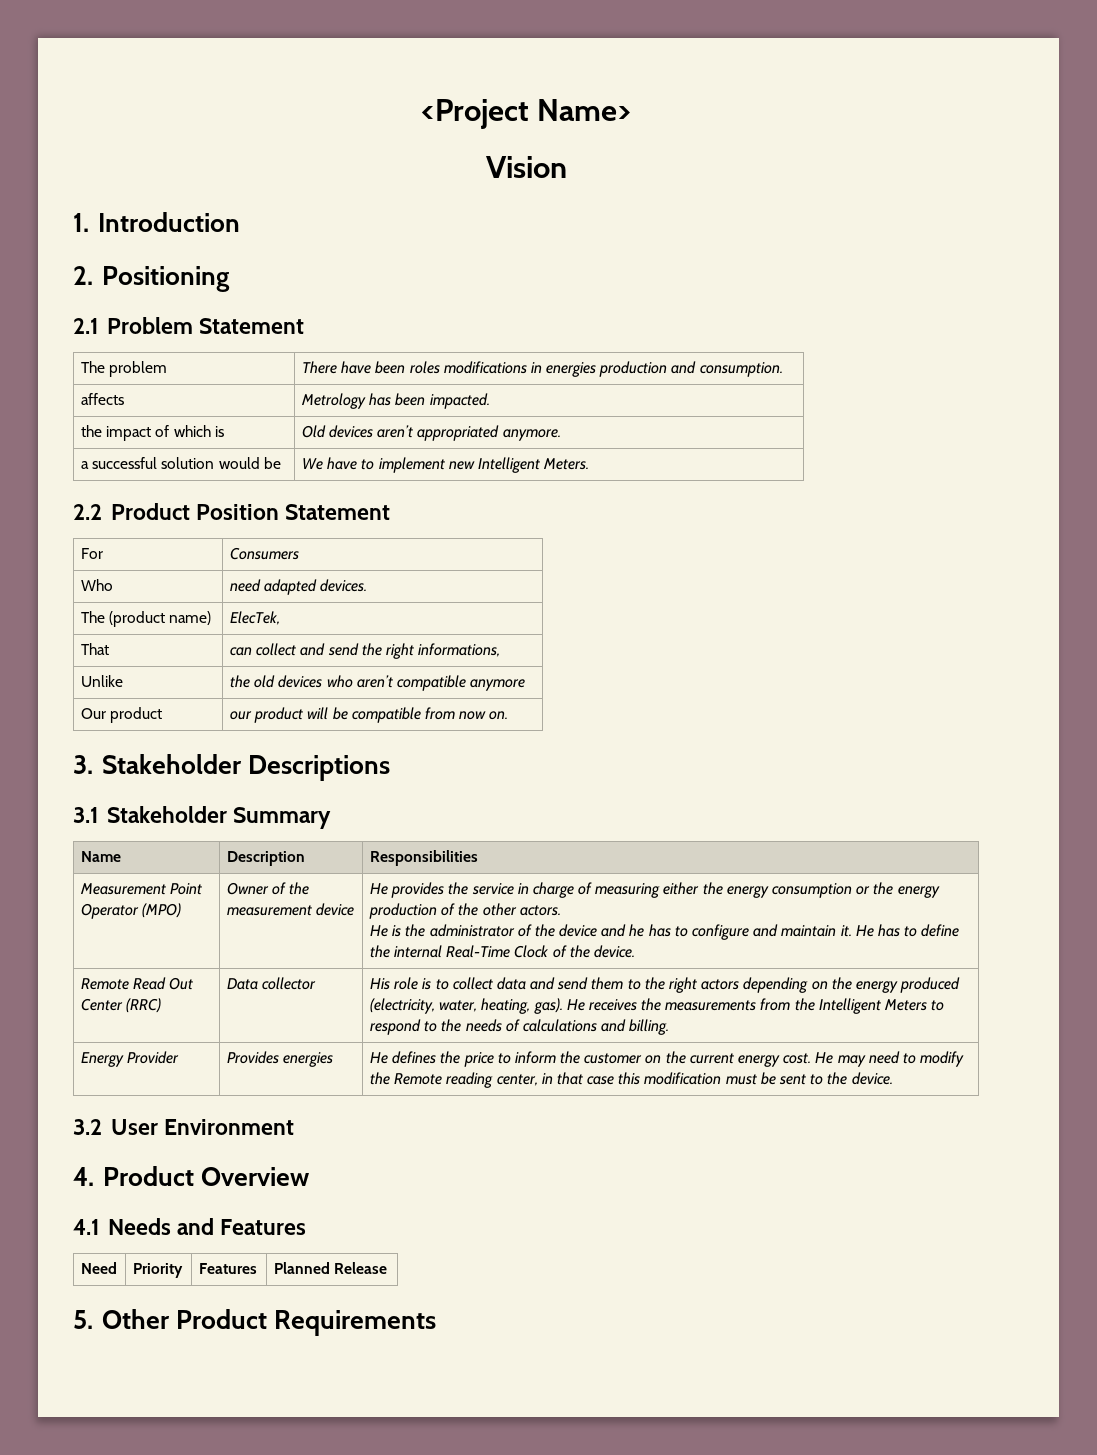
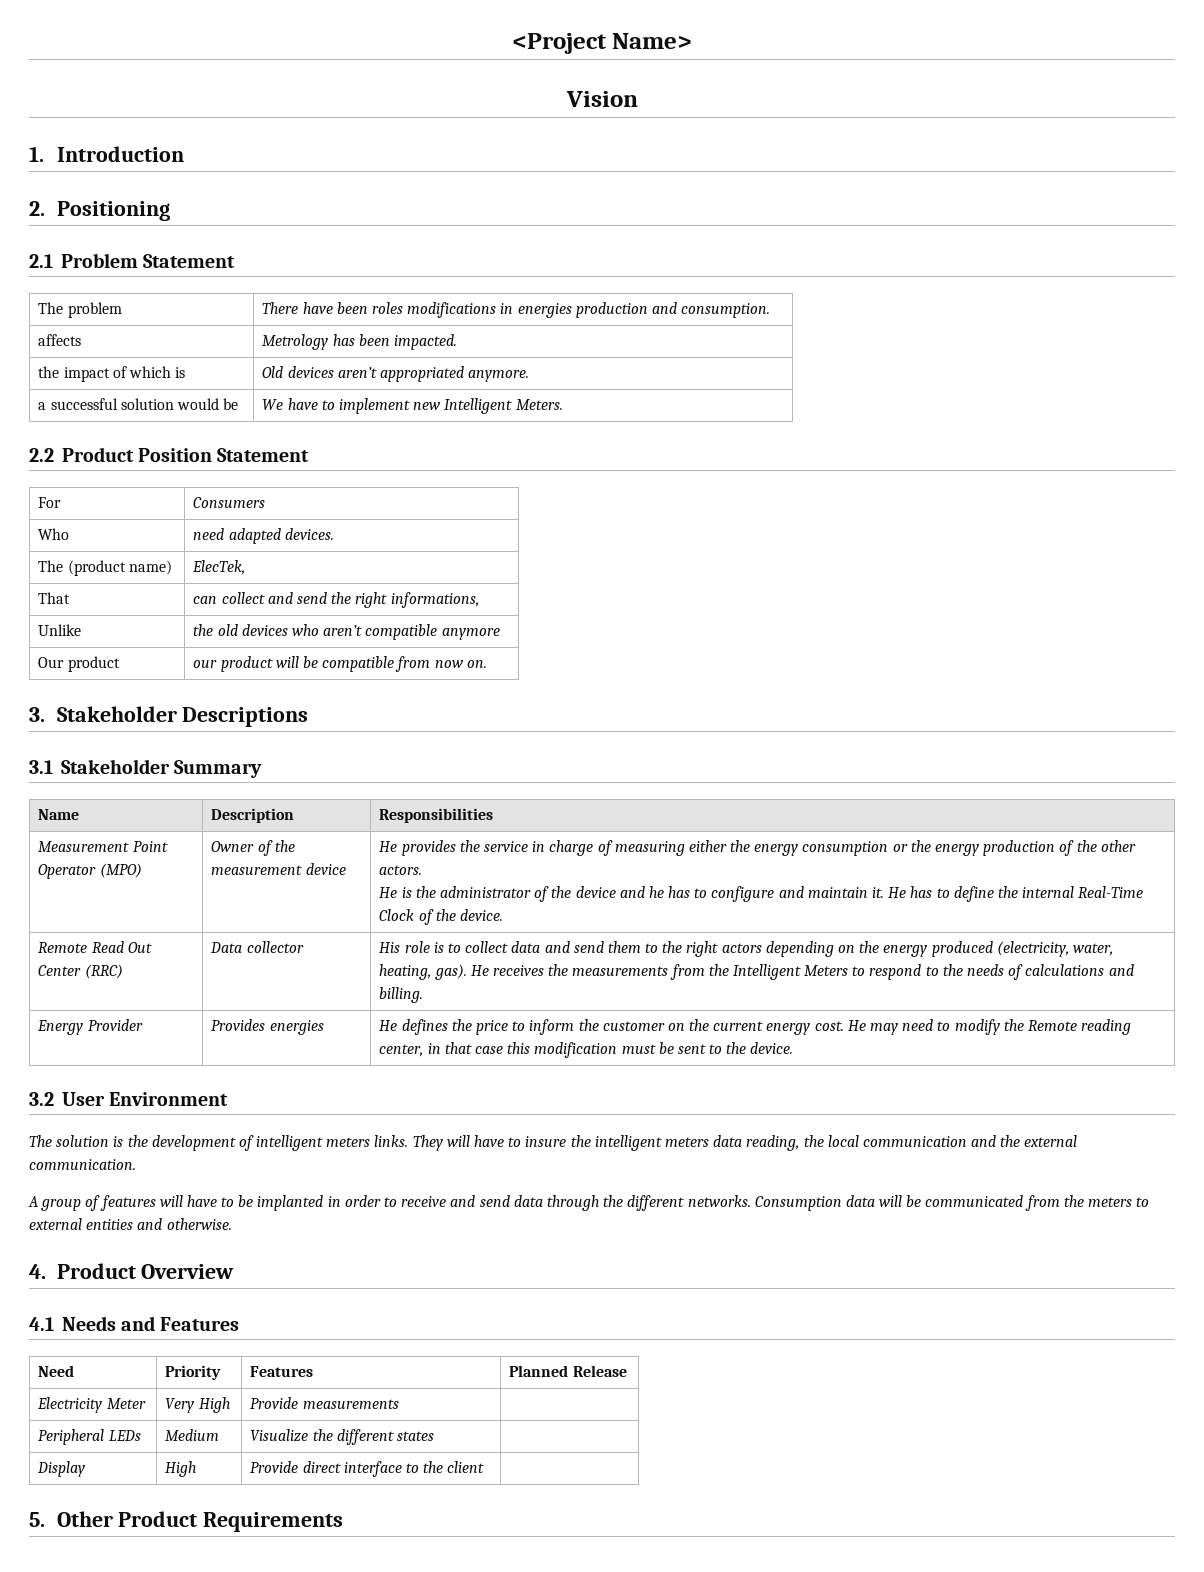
+ The solution is the development of intelligent meters links. They will have to insure the intelligent meters data reading, the local communication and the external communication.
+ A group of features will have to be implanted in order to receive and send data through the different networks. Consumption data will be communicated from the meters to external entities and otherwise.
+ Electricity Meter | Very High | Provide measurements |
+ Peripheral LEDs | Medium | Visualize the different states |
+ Display | High | Provide direct interface to the client |

